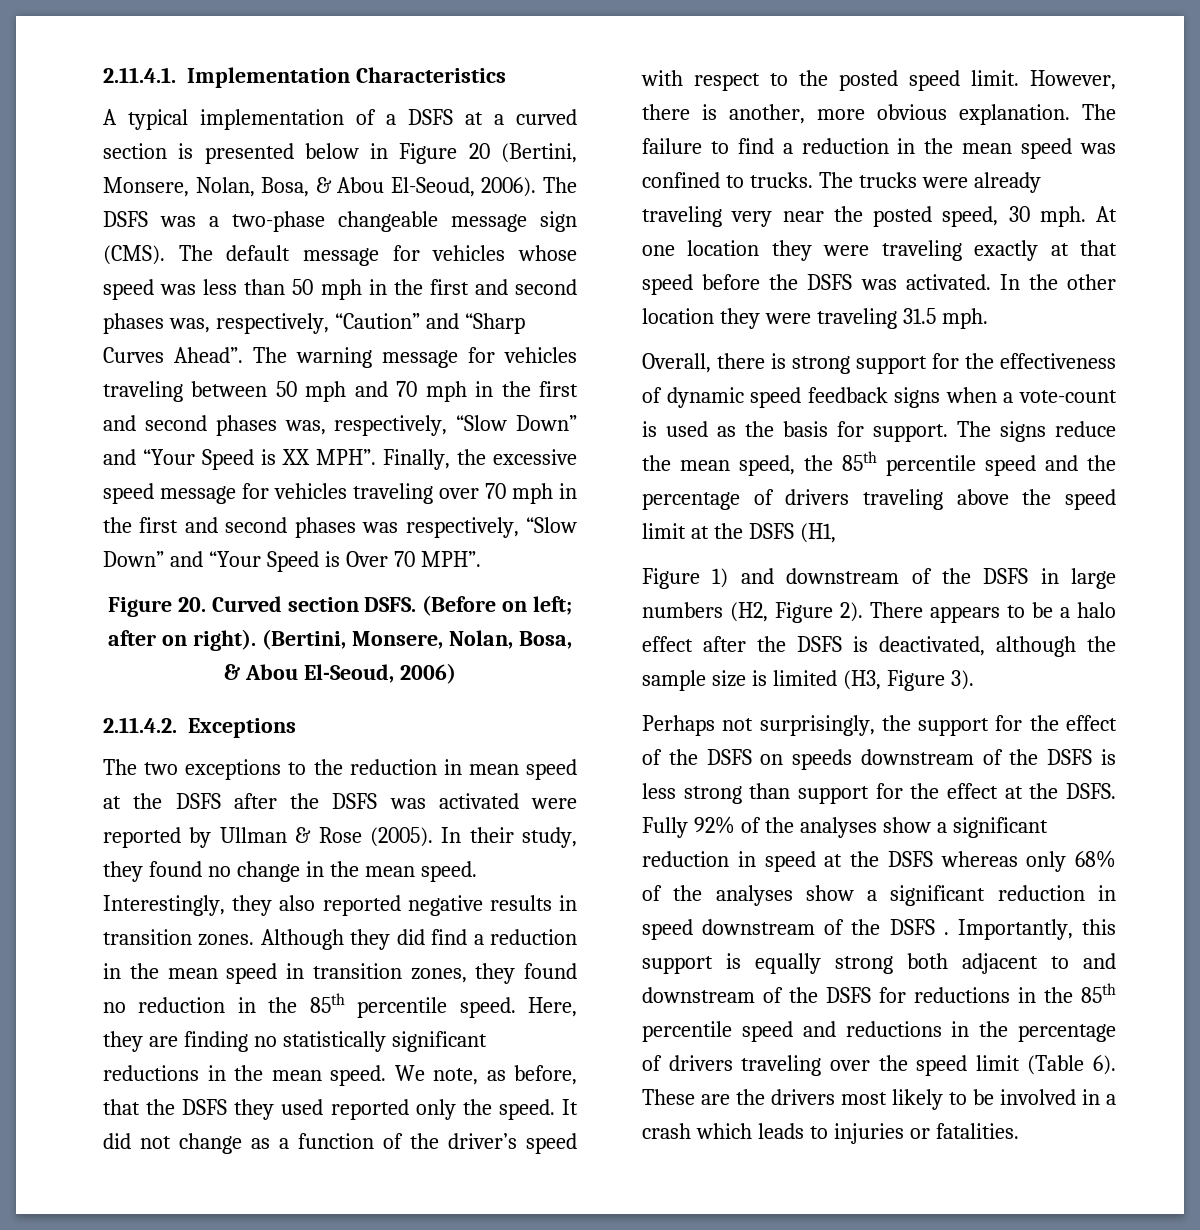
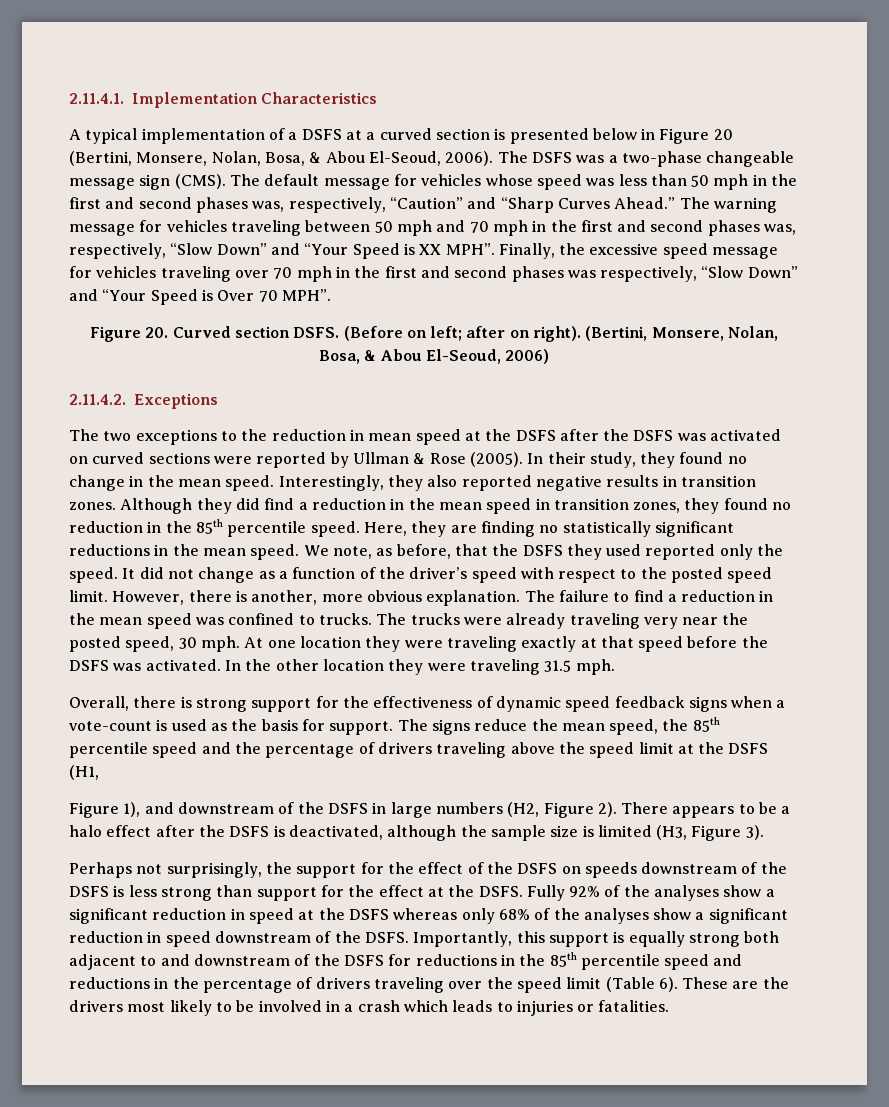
- The default message for vehicles whose speed was less than 50 mph in the first and second phases was, respectively, “Caution” and “Sharp Curves Ahead”.
+ The default message for vehicles whose speed was less than 50 mph in the first and second phases was, respectively, “Caution” and “Sharp Curves Ahead.”
- The two exceptions to the reduction in mean speed at the DSFS after the DSFS was activated were reported by Ullman & Rose (2005).
+ The two exceptions to the reduction in mean speed at the DSFS after the DSFS was activated on curved sections were reported by Ullman & Rose (2005).
- Figure 1) and downstream of the DSFS in large numbers (H2, Figure 2).
+ Figure 1), and downstream of the DSFS in large numbers (H2, Figure 2).
- Fully 92% of the analyses show a significant reduction in speed at the DSFS whereas only 68% of the analyses show a significant reduction in speed downstream of the DSFS .
+ Fully 92% of the analyses show a significant reduction in speed at the DSFS whereas only 68% of the analyses show a significant reduction in speed downstream of the DSFS.

